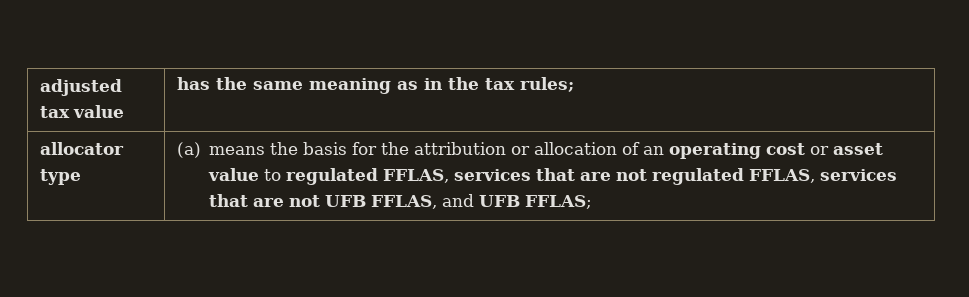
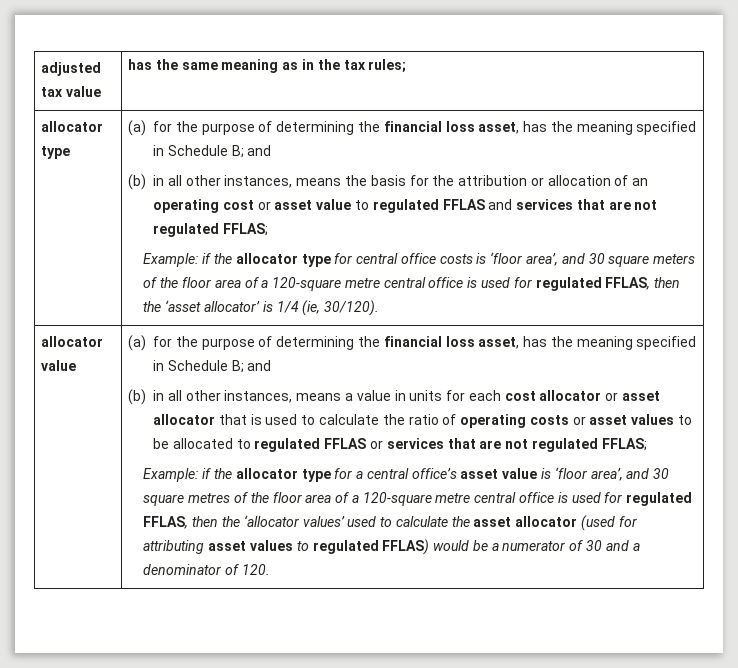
- allocator type | (a) means the basis for the attribution or allocation of an operating cost or asset value to regulated FFLAS, services that are not regulated FFLAS, services that are not UFB FFLAS, and UFB FFLAS;
+ allocator type | (a) for the purpose of determining the financial loss asset, has the meaning specified in Schedule B; and
+ (b) in all other instances, means the basis for the attribution or allocation of an operating cost or asset value to regulated FFLAS and services that are not regulated FFLAS;
+ Example: if the allocator type for central office costs is ‘floor area’, and 30 square meters of the floor area of a 120-square metre central office is used for regulated FFLAS, then the ‘asset allocator’ is 1/4 (ie, 30/120).
+ allocator value | (a) for the purpose of determining the financial loss asset, has the meaning specified in Schedule B; and
+ (b) in all other instances, means a value in units for each cost allocator or asset allocator that is used to calculate the ratio of operating costs or asset values to be allocated to regulated FFLAS or services that are not regulated FFLAS;
+ Example: if the allocator type for a central office’s asset value is ‘floor area’, and 30 square metres of the floor area of a 120-square metre central office is used for regulated FFLAS, then the ‘allocator values’ used to calculate the asset allocator (used for attributing asset values to regulated FFLAS) would be a numerator of 30 and a denominator of 120.

